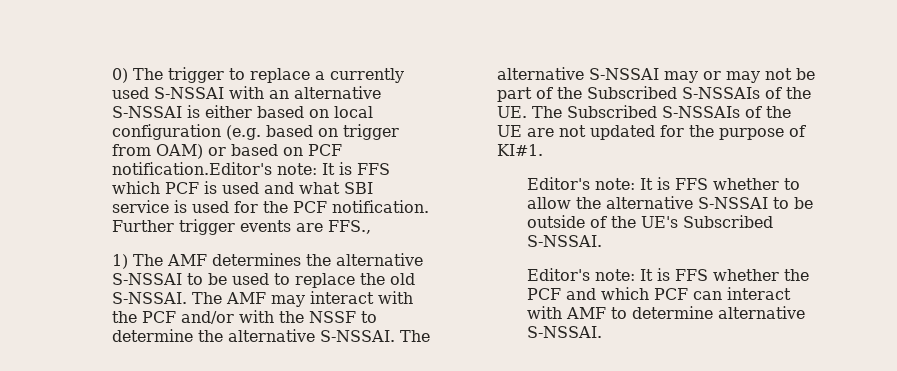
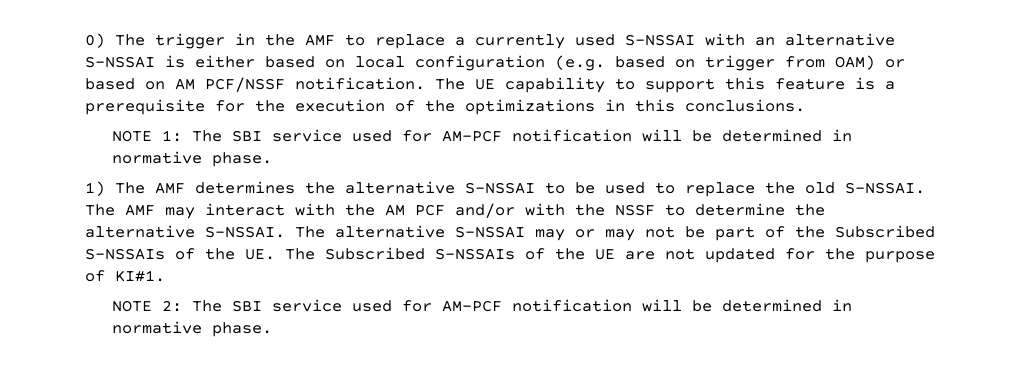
- 0) The trigger to replace a currently used S-NSSAI with an alternative S-NSSAI is either based on local configuration (e.g. based on trigger from OAM) or based on PCF notification.Editor's note: It is FFS which PCF is used and what SBI service is used for the PCF notification. Further trigger events are FFS.,
+ 0) The trigger in the AMF to replace a currently used S-NSSAI with an alternative S-NSSAI is either based on local configuration (e.g. based on trigger from OAM) or based on AM PCF/NSSF notification. The UE capability to support this feature is a prerequisite for the execution of the optimizations in this conclusions.
+ NOTE 1: The SBI service used for AM-PCF notification will be determined in normative phase.
- The AMF may interact with the PCF and/or with the NSSF to determine the alternative S-NSSAI.
+ The AMF may interact with the AM PCF and/or with the NSSF to determine the alternative S-NSSAI.
- Editor's note: It is FFS whether to allow the alternative S-NSSAI to be outside of the UE's Subscribed S-NSSAI.
- Editor's note: It is FFS whether the PCF and which PCF can interact with AMF to determine alternative S-NSSAI.
+ NOTE 2: The SBI service used for AM-PCF notification will be determined in normative phase.

